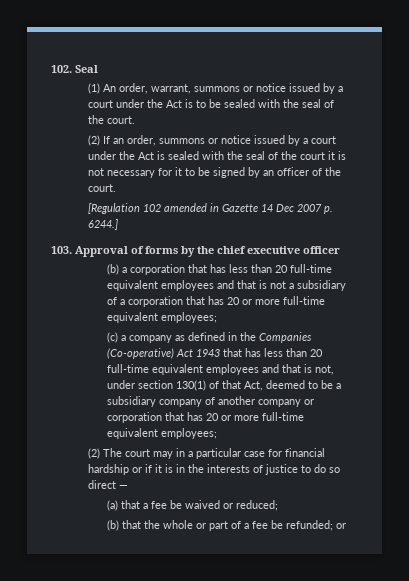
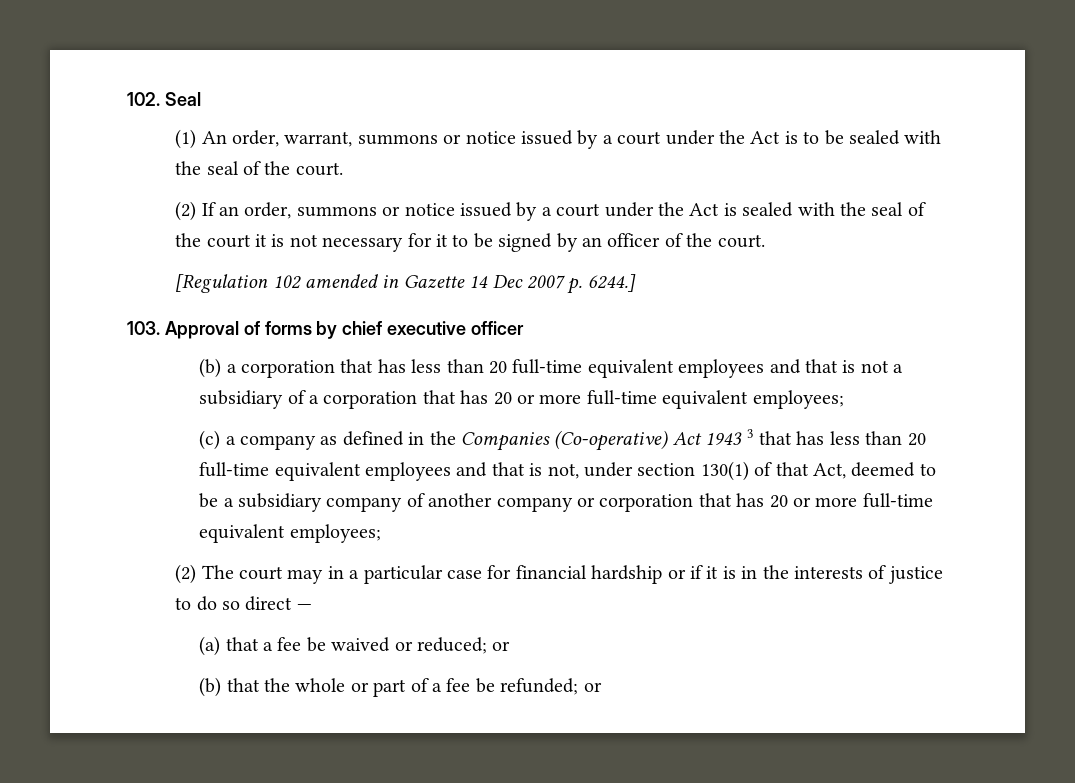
- 103. Approval of forms by the chief executive officer
+ 103. Approval of forms by chief executive officer
- (c) a company as defined in the Companies (Co-operative) Act 1943 that has less than 20 full-time equivalent employees and that is not, under section 130(1) of that Act, deemed to be a subsidiary company of another company or corporation that has 20 or more full-time equivalent employees;
+ (c) a company as defined in the Companies (Co-operative) Act 1943 3 that has less than 20 full-time equivalent employees and that is not, under section 130(1) of that Act, deemed to be a subsidiary company of another company or corporation that has 20 or more full-time equivalent employees;
- (a) that a fee be waived or reduced;
+ (a) that a fee be waived or reduced; or

